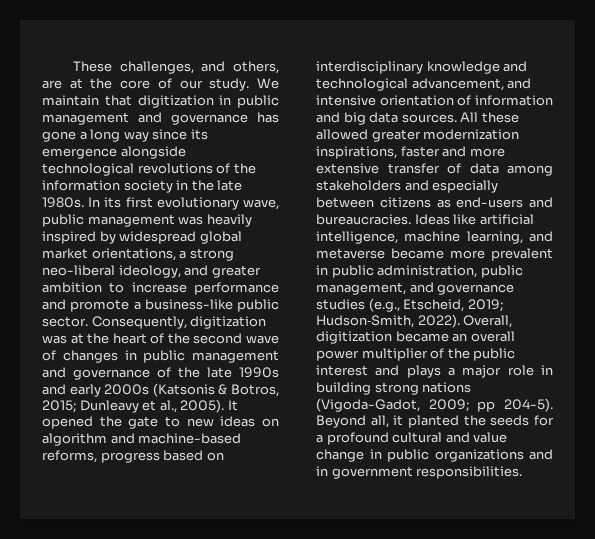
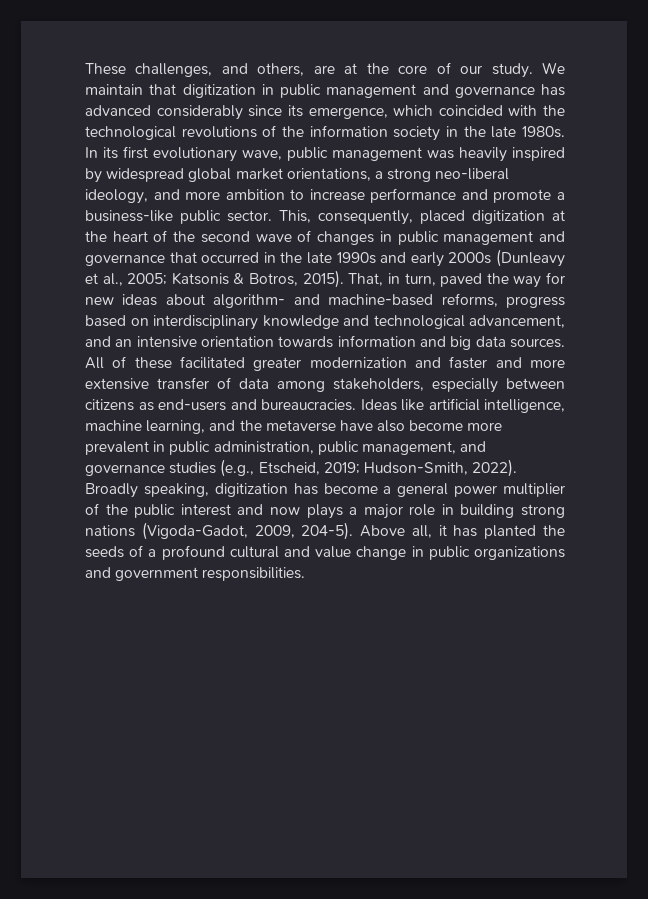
- We maintain that digitization in public management and governance has gone a long way since its emergence alongside technological revolutions of the information society in the late 1980s.
+ We maintain that digitization in public management and governance has advanced considerably since its emergence, which coincided with the technological revolutions of the information society in the late 1980s.
- In its first evolutionary wave, public management was heavily inspired by widespread global market orientations, a strong neo-liberal ideology, and greater ambition to increase performance and promote a business-like public sector.
+ In its first evolutionary wave, public management was heavily inspired by widespread global market orientations, a strong neo-liberal ideology, and more ambition to increase performance and promote a business-like public sector.
- Consequently, digitization was at the heart of the second wave of changes in public management and governance of the late 1990s and early 2000s (Katsonis & Botros, 2015; Dunleavy et al., 2005). It opened the gate to new ideas on algorithm and machine-based reforms, progress based on interdisciplinary knowledge and technological advancement, and intensive orientation of information and big data sources.
+ This, consequently, placed digitization at the heart of the second wave of changes in public management and governance that occurred in the late 1990s and early 2000s (Dunleavy et al., 2005; Katsonis & Botros, 2015). That, in turn, paved the way for new ideas about algorithm- and machine-based reforms, progress based on interdisciplinary knowledge and technological advancement, and an intensive orientation towards information and big data sources.
- All these allowed greater modernization inspirations, faster and more extensive transfer of data among stakeholders and especially between citizens as end-users and bureaucracies.
+ All of these facilitated greater modernization and faster and more extensive transfer of data among stakeholders, especially between citizens as end-users and bureaucracies.
- Ideas like artificial intelligence, machine learning, and metaverse became more prevalent in public administration, public management, and governance studies (e.g., Etscheid, 2019; Hudson‐Smith, 2022).
+ Ideas like artificial intelligence, machine learning, and the metaverse have also become more prevalent in public administration, public management, and governance studies (e.g., Etscheid, 2019; Hudson‐Smith, 2022).
- Overall, digitization became an overall power multiplier of the public interest and plays a major role in building strong nations (Vigoda-Gadot, 2009; pp 204-5). Beyond all, it planted the seeds for a profound cultural and value change in public organizations and in government responsibilities.
+ Broadly speaking, digitization has become a general power multiplier of the public interest and now plays a major role in building strong nations (Vigoda-Gadot, 2009, 204-5). Above all, it has planted the seeds of a profound cultural and value change in public organizations and government responsibilities.

